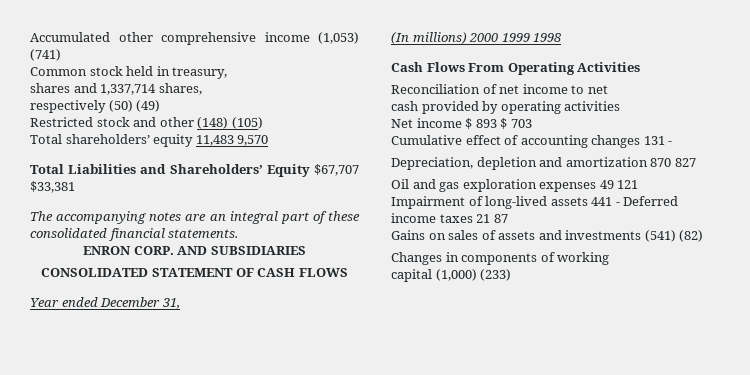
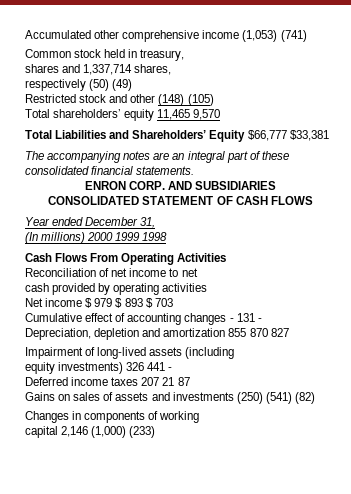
- Total shareholders’ equity 11,483 9,570
+ Total shareholders’ equity 11,465 9,570
- Total Liabilities and Shareholders’ Equity $67,707 $33,381
+ Total Liabilities and Shareholders’ Equity $66,777 $33,381
- Net income $ 893 $ 703
+ Net income $ 979 $ 893 $ 703
- Cumulative effect of accounting changes 131 -
+ Cumulative effect of accounting changes - 131 -
- Depreciation, depletion and amortization 870 827
+ Depreciation, depletion and amortization 855 870 827
- Oil and gas exploration expenses 49 121
- Impairment of long-lived assets 441 - Deferred income taxes 21 87
+ Impairment of long-lived assets (including
+ equity investments) 326 441 -
+ Deferred income taxes 207 21 87
- Gains on sales of assets and investments (541) (82)
+ Gains on sales of assets and investments (250) (541) (82)
- capital (1,000) (233)
+ capital 2,146 (1,000) (233)

